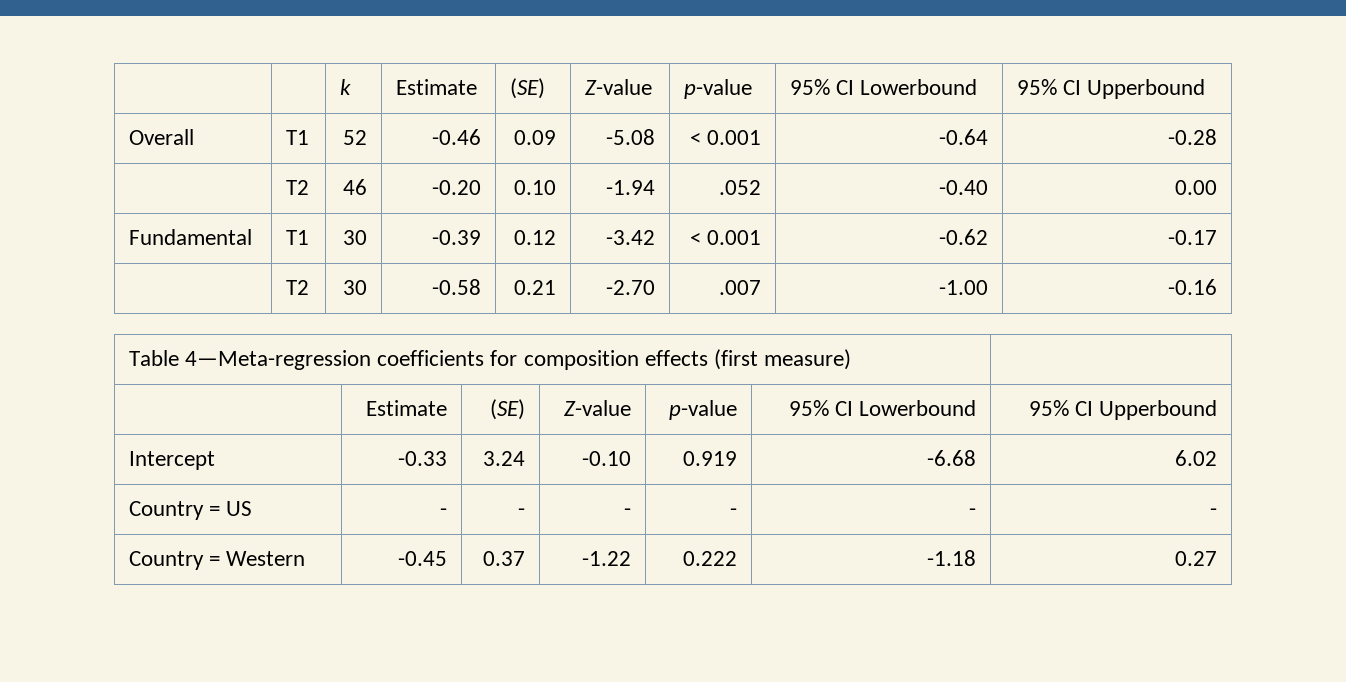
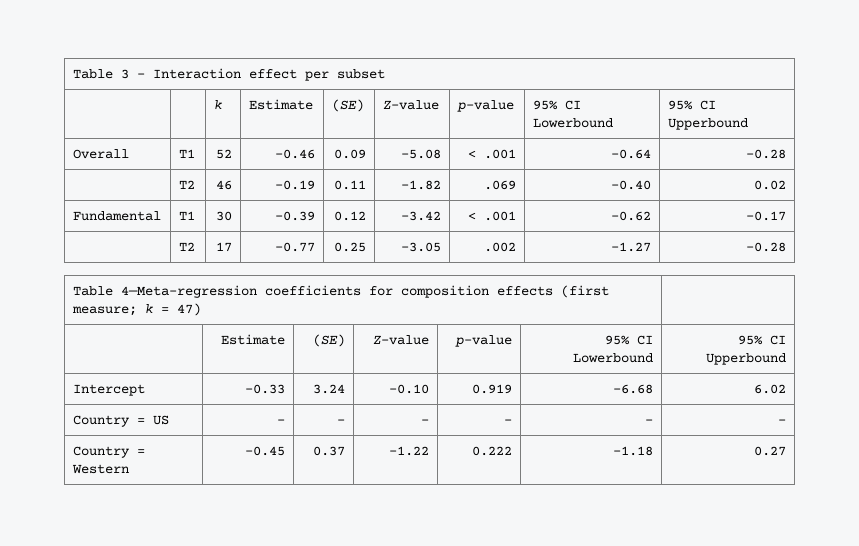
+ Table 3 - Interaction effect per subset
- Overall | T1 | 52 | -0.46 | 0.09 | -5.08 | < 0.001 | -0.64 | -0.28
+ Overall | T1 | 52 | -0.46 | 0.09 | -5.08 | < .001 | -0.64 | -0.28
- | T2 | 46 | -0.20 | 0.10 | -1.94 | .052 | -0.40 | 0.00
+ | T2 | 46 | -0.19 | 0.11 | -1.82 | .069 | -0.40 | 0.02
- Fundamental | T1 | 30 | -0.39 | 0.12 | -3.42 | < 0.001 | -0.62 | -0.17
+ Fundamental | T1 | 30 | -0.39 | 0.12 | -3.42 | < .001 | -0.62 | -0.17
- | T2 | 30 | -0.58 | 0.21 | -2.70 | .007 | -1.00 | -0.16
+ | T2 | 17 | -0.77 | 0.25 | -3.05 | .002 | -1.27 | -0.28
- Table 4—Meta-regression coefficients for composition effects (first measure) |
+ Table 4—Meta-regression coefficients for composition effects (first measure; k = 47) |

